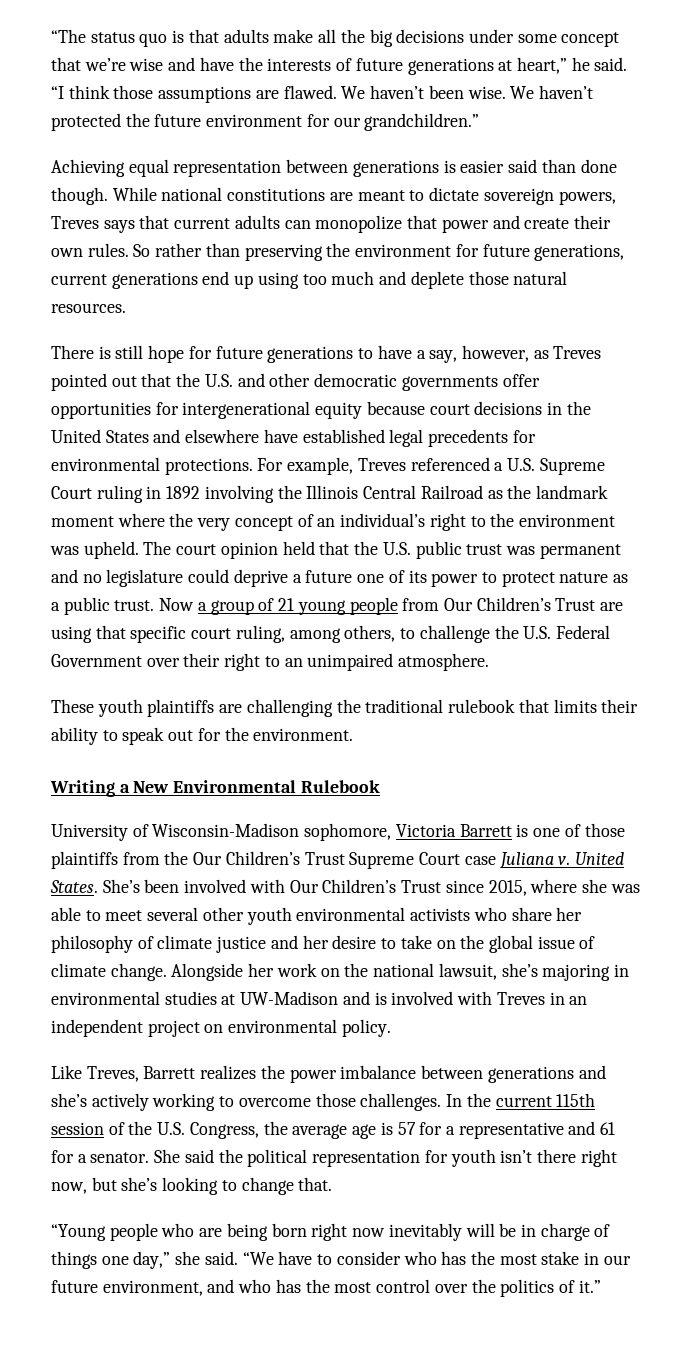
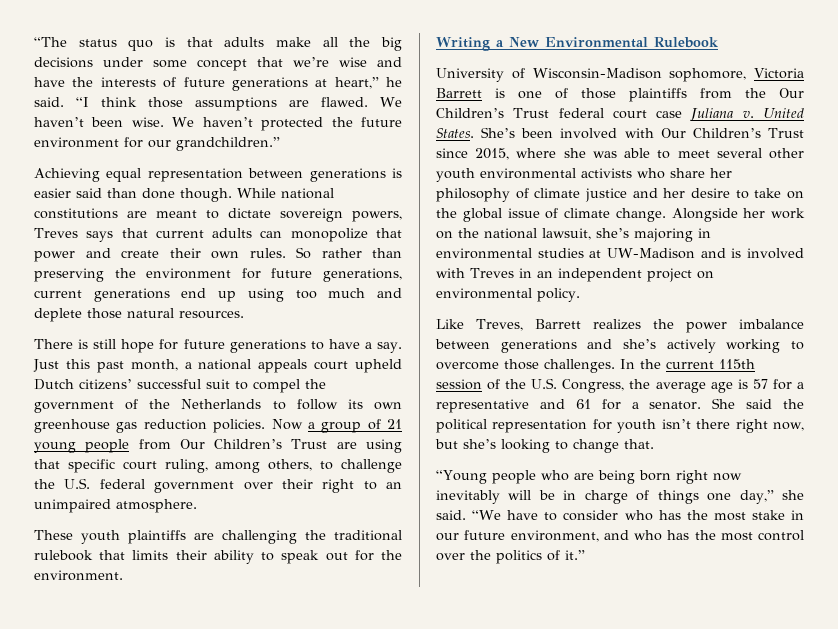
- There is still hope for future generations to have a say, however, as Treves pointed out that the U.S. and other democratic governments offer opportunities for intergenerational equity because court decisions in the United States and elsewhere have established legal precedents for environmental protections. For example, Treves referenced a U.S. Supreme Court ruling in 1892 involving the Illinois Central Railroad as the landmark moment where the very concept of an individual’s right to the environment was upheld. The court opinion held that the U.S. public trust was permanent and no legislature could deprive a future one of its power to protect nature as a public trust.
+ There is still hope for future generations to have a say. Just this past month, a national appeals court upheld Dutch citizens’ successful suit to compel the government of the Netherlands to follow its own greenhouse gas reduction policies.
- Now a group of 21 young people from Our Children’s Trust are using that specific court ruling, among others, to challenge the U.S. Federal Government over their right to an unimpaired atmosphere.
+ Now a group of 21 young people from Our Children’s Trust are using that specific court ruling, among others, to challenge the U.S. federal government over their right to an unimpaired atmosphere.
- University of Wisconsin-Madison sophomore, Victoria Barrett is one of those plaintiffs from the Our Children’s Trust Supreme Court case Juliana v.
+ University of Wisconsin-Madison sophomore, Victoria Barrett is one of those plaintiffs from the Our Children’s Trust federal court case Juliana v.

